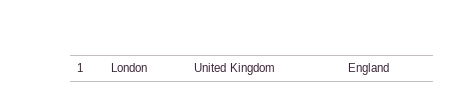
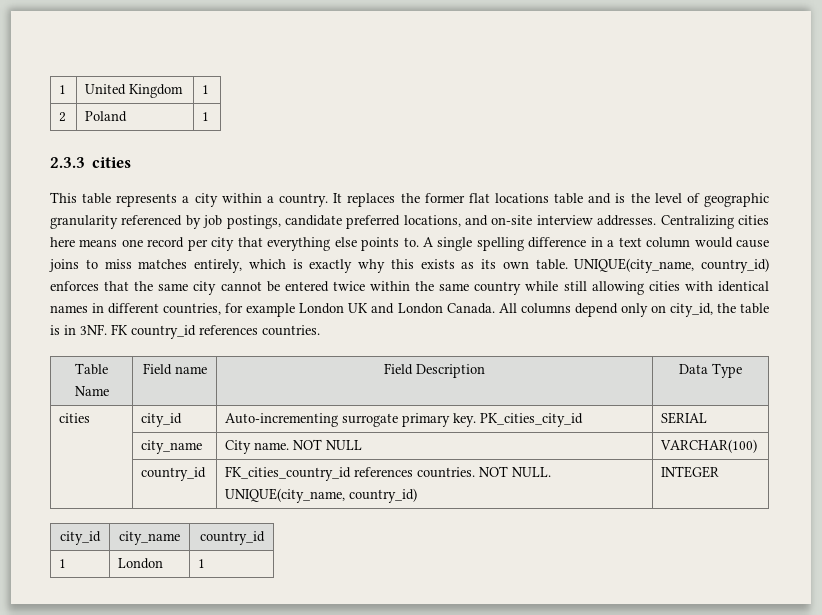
- 1 | London | United Kingdom | England
+ 1 | United Kingdom | 1
+ 2 | Poland | 1
+ 2.3.3 cities
+ This table represents a city within a country. It replaces the former flat locations table and is the level of geographic granularity referenced by job postings, candidate preferred locations, and on-site interview addresses. Centralizing cities here means one record per city that everything else points to. A single spelling difference in a text column would cause joins to miss matches entirely, which is exactly why this exists as its own table. UNIQUE(city_name, country_id) enforces that the same city cannot be entered twice within the same country while still allowing cities with identical names in different countries, for example London UK and London Canada. All columns depend only on city_id, the table is in 3NF. FK country_id references countries.
+ Table Name | Field name | Field Description | Data Type
+ cities | city_id | Auto-incrementing surrogate primary key. PK_cities_city_id | SERIAL
+ | city_name | City name. NOT NULL | VARCHAR(100)
+ | country_id | FK_cities_country_id references countries. NOT NULL. UNIQUE(city_name, country_id) | INTEGER
+ city_id | city_name | country_id
+ 1 | London | 1

